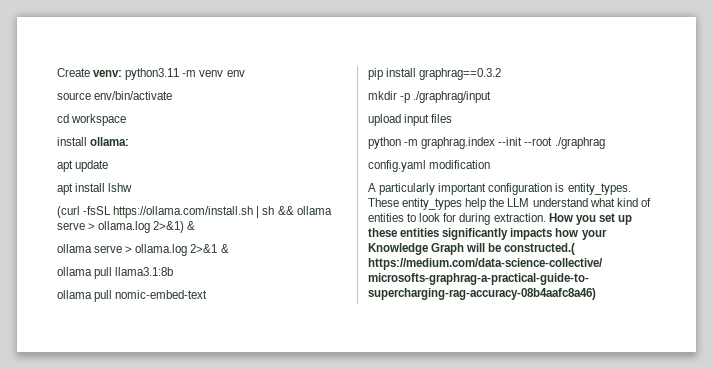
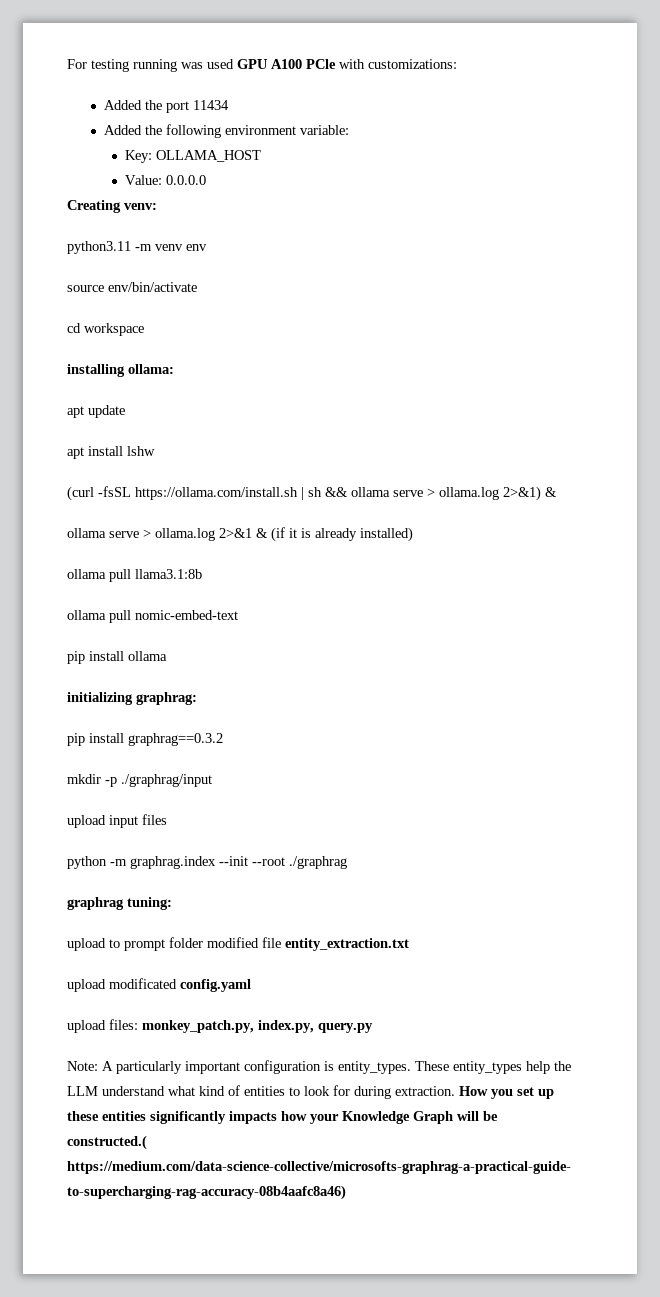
- Create venv: python3.11 -m venv env
+ For testing running was used GPU A100 PCle with customizations:
+ Added the port 11434
+ Added the following environment variable:
+ Key: OLLAMA_HOST
+ Value: 0.0.0.0
+ Creating venv:
+ python3.11 -m venv env
- install ollama:
+ installing ollama:
- ollama serve > ollama.log 2>&1 &
+ ollama serve > ollama.log 2>&1 & (if it is already installed)
+ pip install ollama
+ initializing graphrag:
- config.yaml modification
- A particularly important configuration is entity_types.
+ graphrag tuning:
+ upload to prompt folder modified file entity_extraction.txt
+ upload modificated config.yaml
+ upload files: monkey_patch.py, index.py, query.py
+ Note: A particularly important configuration is entity_types.

